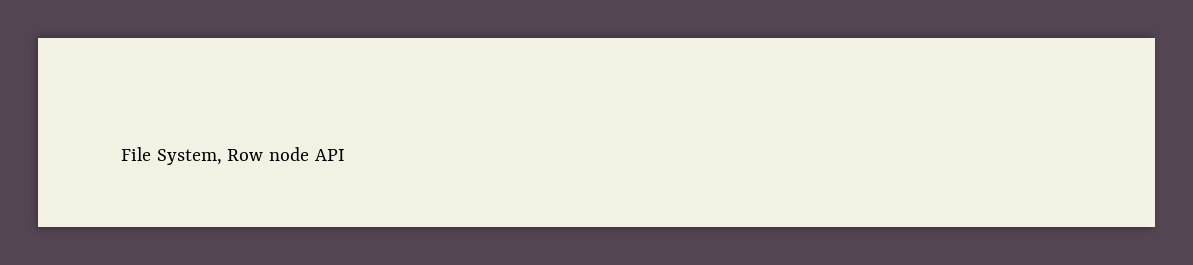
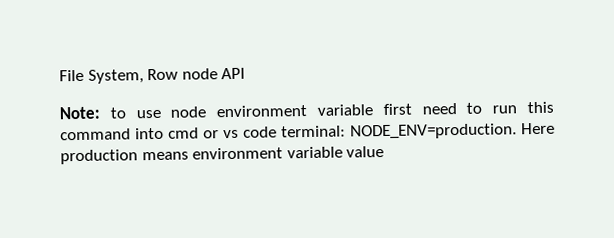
+ Note: to use node environment variable first need to run this command into cmd or vs code terminal: NODE_ENV=production. Here production means environment variable value

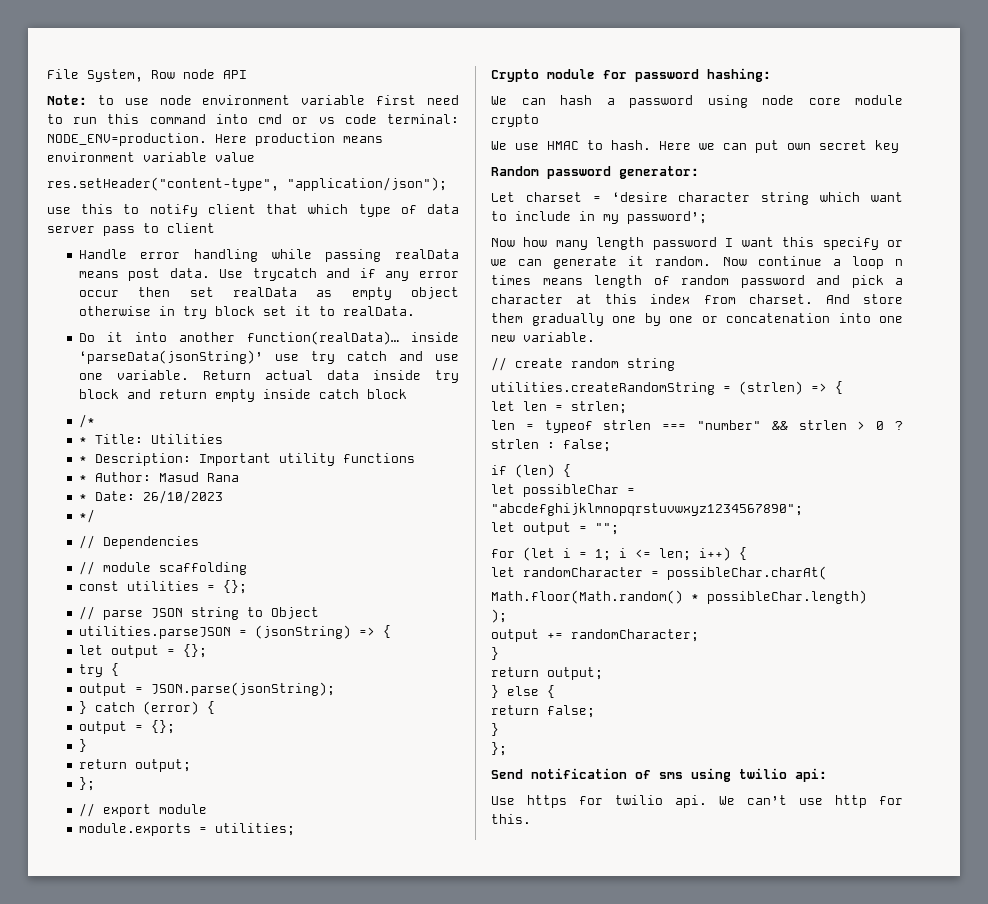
+ res.setHeader("content-type", "application/json");
+ use this to notify client that which type of data server pass to client
+ Handle error handling while passing realData means post data. Use trycatch and if any error occur then set realData as empty object otherwise in try block set it to realData.
+ Do it into another function(realData)… inside ‘parseData(jsonString)’ use try catch and use one variable. Return actual data inside try block and return empty inside catch block
+ /*
+ * Title: Utilities
+ * Description: Important utility functions
+ * Author: Masud Rana
+ * Date: 26/10/2023
+ */
+ // Dependencies
+ // module scaffolding
+ const utilities = {};
+ // parse JSON string to Object
+ utilities.parseJSON = (jsonString) => {
+ let output = {};
+ try {
+ output = JSON.parse(jsonString);
+ } catch (error) {
+ output = {};
+ }
+ return output;
+ };
+ // export module
+ module.exports = utilities;
+ Crypto module for password hashing:
+ We can hash a password using node core module crypto
+ We use HMAC to hash. Here we can put own secret key
+ Random password generator:
+ Let charset = ‘desire character string which want to include in my password’;
+ Now how many length password I want this specify or we can generate it random. Now continue a loop n times means length of random password and pick a character at this index from charset. And store them gradually one by one or concatenation into one new variable.
+ // create random string
+ utilities.createRandomString = (strlen) => {
+ let len = strlen;
+ len = typeof strlen === "number" && strlen > 0 ? strlen : false;
+ if (len) {
+ let possibleChar = "abcdefghijklmnopqrstuvwxyz1234567890";
+ let output = "";
+ for (let i = 1; i <= len; i++) {
+ let randomCharacter = possibleChar.charAt(
+ Math.floor(Math.random() * possibleChar.length)
+ );
+ output += randomCharacter;
+ }
+ return output;
+ } else {
+ return false;
+ }
+ };
+ Send notification of sms using twilio api:
+ Use https for twilio api. We can’t use http for this.

